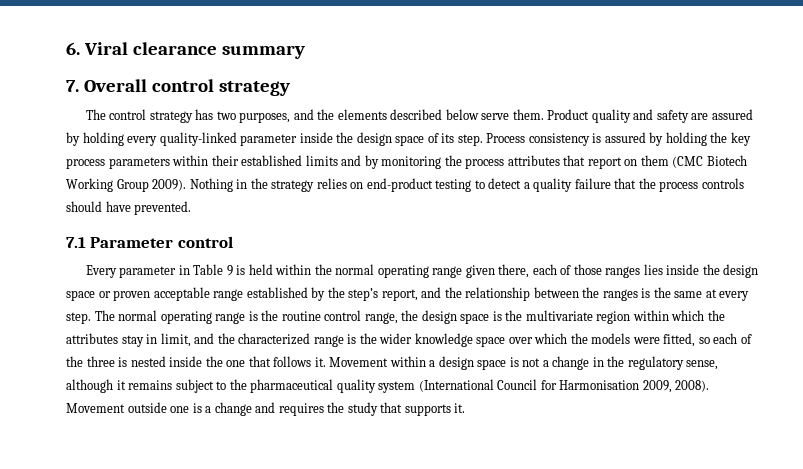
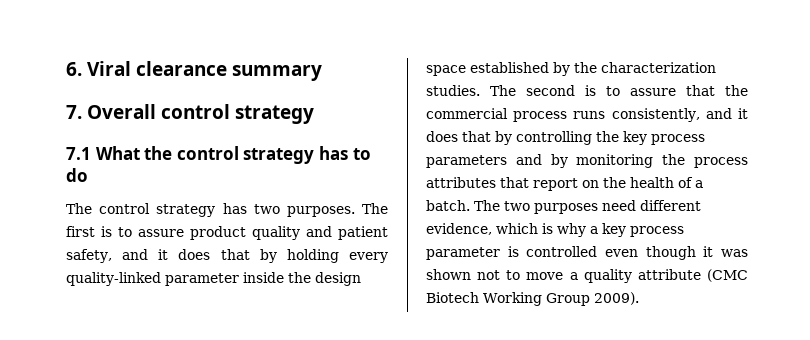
+ 7.1 What the control strategy has to do
- The control strategy has two purposes, and the elements described below serve them. Product quality and safety are assured by holding every quality-linked parameter inside the design space of its step. Process consistency is assured by holding the key process parameters within their established limits and by monitoring the process attributes that report on them (CMC Biotech Working Group 2009). Nothing in the strategy relies on end-product testing to detect a quality failure that the process controls should have prevented.
- 7.1 Parameter control
- Every parameter in Table 9 is held within the normal operating range given there, each of those ranges lies inside the design space or proven acceptable range established by the step’s report, and the relationship between the ranges is the same at every step. The normal operating range is the routine control range, the design space is the multivariate region within which the attributes stay in limit, and the characterized range is the wider knowledge space over which the models were fitted, so each of the three is nested inside the one that follows it. Movement within a design space is not a change in the regulatory sense, although it remains subject to the pharmaceutical quality system (International Council for Harmonisation 2009, 2008). Movement outside one is a change and requires the study that supports it.
+ The control strategy has two purposes. The first is to assure product quality and patient safety, and it does that by holding every quality-linked parameter inside the design space established by the characterization studies. The second is to assure that the commercial process runs consistently, and it does that by controlling the key process parameters and by monitoring the process attributes that report on the health of a batch. The two purposes need different evidence, which is why a key process parameter is controlled even though it was shown not to move a quality attribute (CMC Biotech Working Group 2009).

